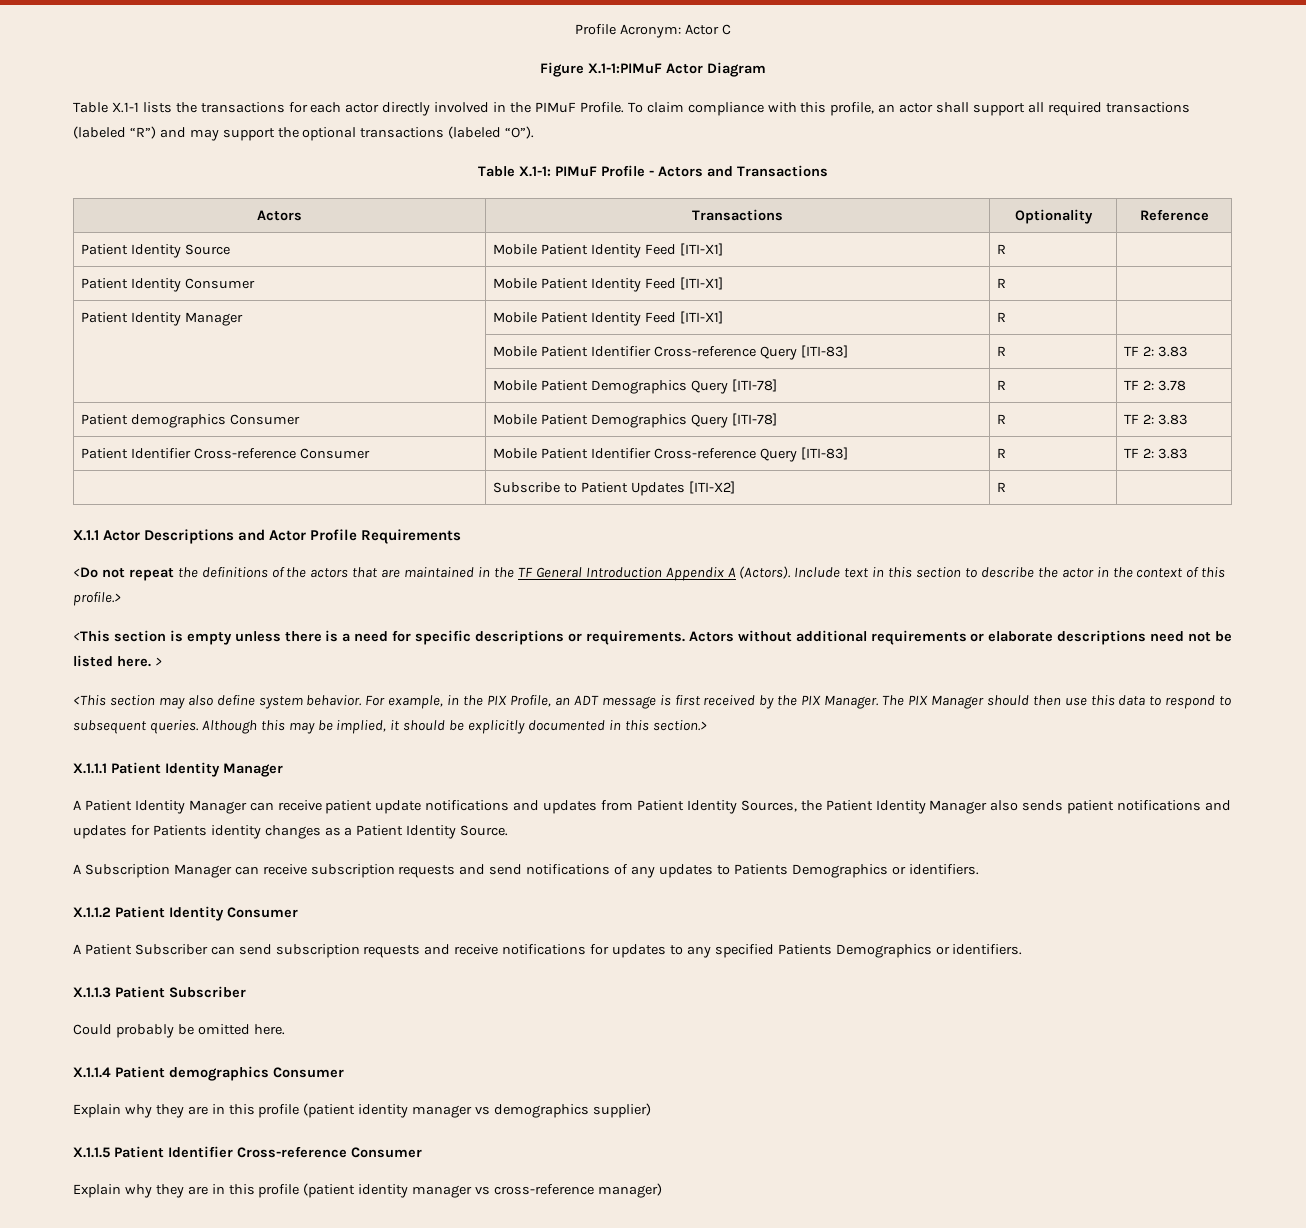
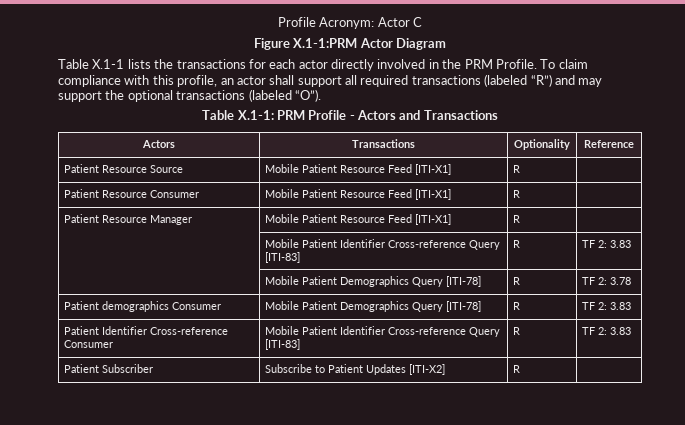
- Figure X.1-1:PIMuF Actor Diagram
+ Figure X.1-1:PRM Actor Diagram
- Table X.1-1 lists the transactions for each actor directly involved in the PIMuF Profile.
+ Table X.1-1 lists the transactions for each actor directly involved in the PRM Profile.
- Table X.1-1: PIMuF Profile - Actors and Transactions
+ Table X.1-1: PRM Profile - Actors and Transactions
- Patient Identity Source | Mobile Patient Identity Feed [ITI-X1] | R |
- Patient Identity Consumer | Mobile Patient Identity Feed [ITI-X1] | R |
- Patient Identity Manager | Mobile Patient Identity Feed [ITI-X1] | R |
+ Patient Resource Source | Mobile Patient Resource Feed [ITI-X1] | R |
+ Patient Resource Consumer | Mobile Patient Resource Feed [ITI-X1] | R |
+ Patient Resource Manager | Mobile Patient Resource Feed [ITI-X1] | R |
- | Subscribe to Patient Updates [ITI-X2] | R |
+ Patient Subscriber | Subscribe to Patient Updates [ITI-X2] | R |
- X.1.1 Actor Descriptions and Actor Profile Requirements
- <Do not repeat the definitions of the actors that are maintained in the TF General Introduction Appendix A (Actors). Include text in this section to describe the actor in the context of this profile.>
- <This section is empty unless there is a need for specific descriptions or requirements. Actors without additional requirements or elaborate descriptions need not be listed here. >
- <This section may also define system behavior. For example, in the PIX Profile, an ADT message is first received by the PIX Manager. The PIX Manager should then use this data to respond to subsequent queries. Although this may be implied, it should be explicitly documented in this section.>
- X.1.1.1 Patient Identity Manager
- A Patient Identity Manager can receive patient update notifications and updates from Patient Identity Sources, the Patient Identity Manager also sends patient notifications and updates for Patients identity changes as a Patient Identity Source.
- A Subscription Manager can receive subscription requests and send notifications of any updates to Patients Demographics or identifiers.
- X.1.1.2 Patient Identity Consumer
- A Patient Subscriber can send subscription requests and receive notifications for updates to any specified Patients Demographics or identifiers.
- X.1.1.3 Patient Subscriber
- Could probably be omitted here.
- X.1.1.4 Patient demographics Consumer
- Explain why they are in this profile (patient identity manager vs demographics supplier)
- X.1.1.5 Patient Identifier Cross-reference Consumer
- Explain why they are in this profile (patient identity manager vs cross-reference manager)

